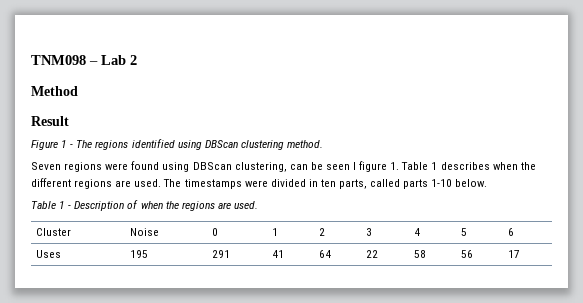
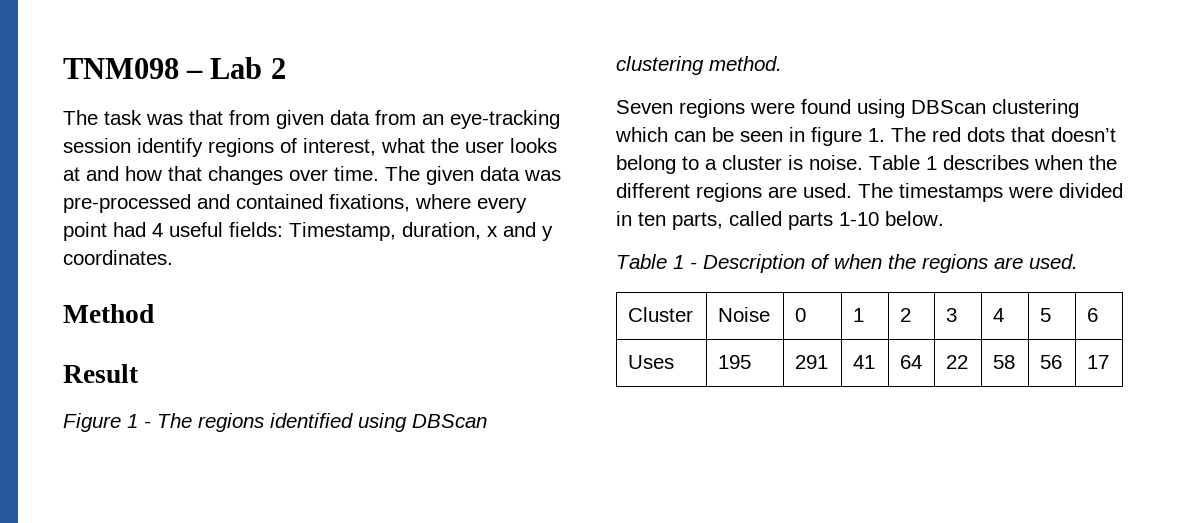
+ The task was that from given data from an eye-tracking session identify regions of interest, what the user looks at and how that changes over time. The given data was pre-processed and contained fixations, where every point had 4 useful fields: Timestamp, duration, x and y coordinates.
- Seven regions were found using DBScan clustering, can be seen I figure 1. Table 1 describes when the different regions are used.
+ Seven regions were found using DBScan clustering which can be seen in figure 1. The red dots that doesn’t belong to a cluster is noise. Table 1 describes when the different regions are used.

